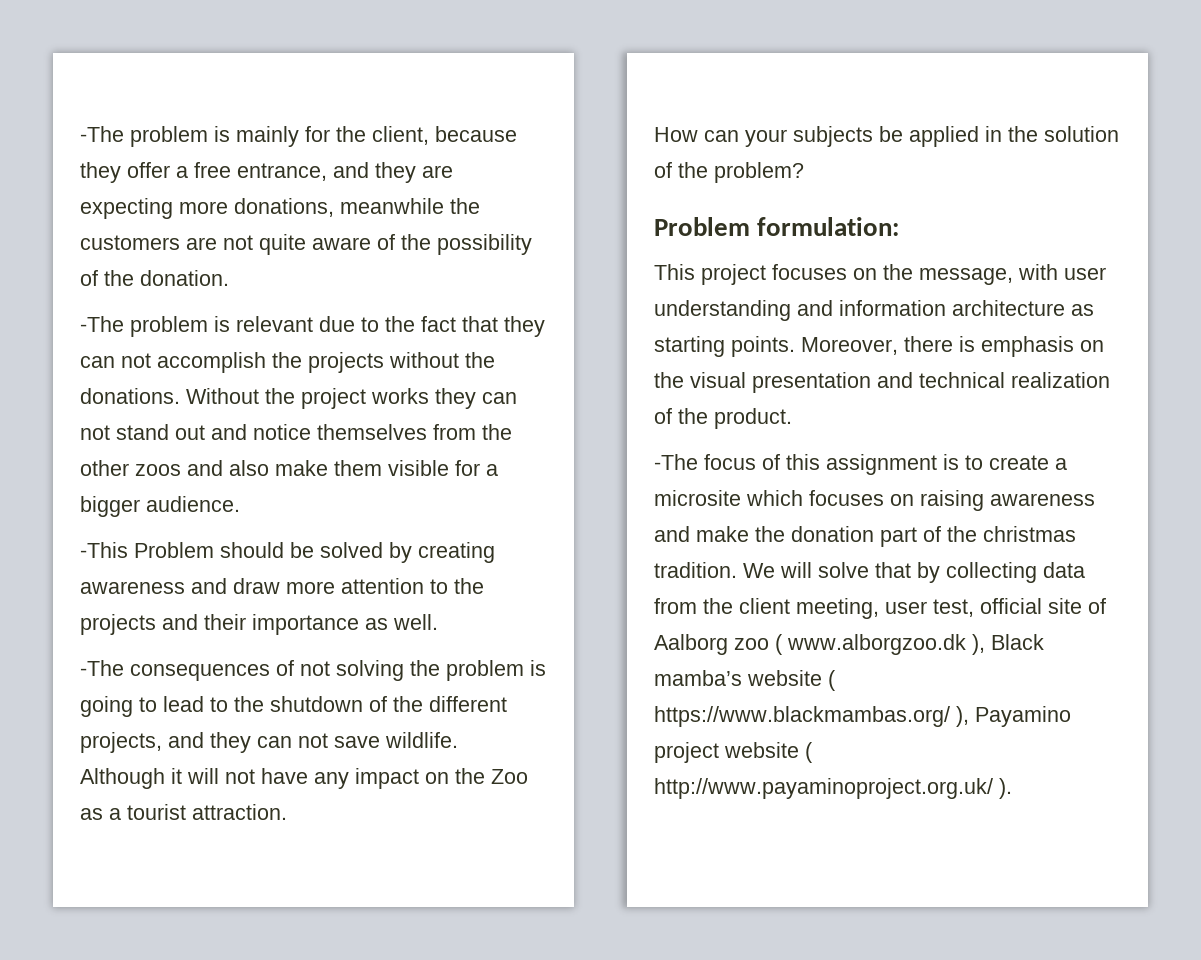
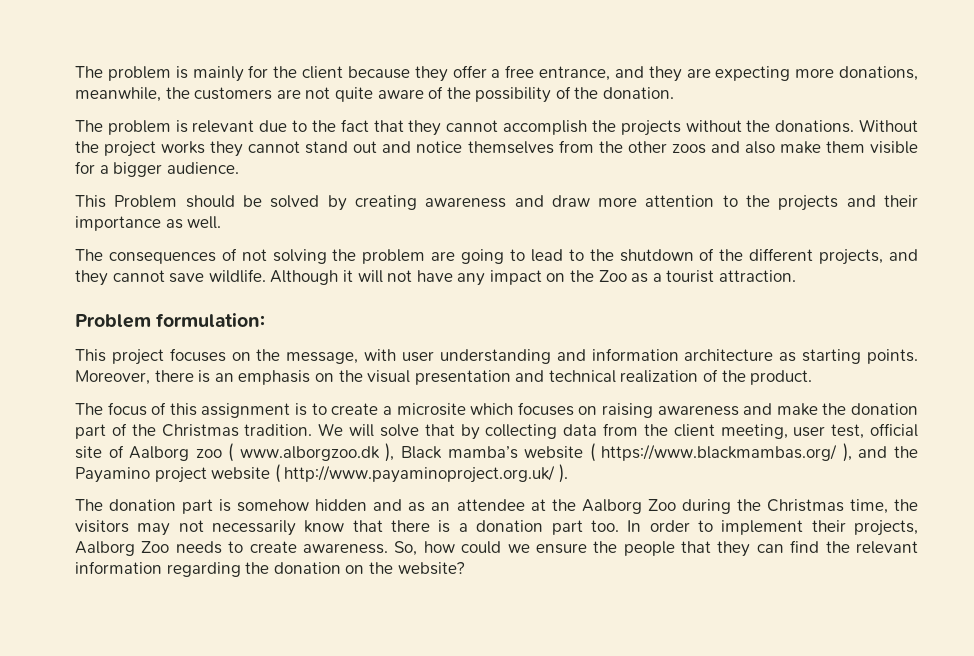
- -The problem is mainly for the client, because they offer a free entrance, and they are expecting more donations, meanwhile the customers are not quite aware of the possibility of the donation.
+ The problem is mainly for the client because they offer a free entrance, and they are expecting more donations, meanwhile, the customers are not quite aware of the possibility of the donation.
- -The problem is relevant due to the fact that they can not accomplish the projects without the donations.
+ The problem is relevant due to the fact that they cannot accomplish the projects without the donations.
- Without the project works they can not stand out and notice themselves from the other zoos and also make them visible for a bigger audience.
+ Without the project works they cannot stand out and notice themselves from the other zoos and also make them visible for a bigger audience.
- -This Problem should be solved by creating awareness and draw more attention to the projects and their importance as well.
+ This Problem should be solved by creating awareness and draw more attention to the projects and their importance as well.
- -The consequences of not solving the problem is going to lead to the shutdown of the different projects, and they can not save wildlife.
+ The consequences of not solving the problem are going to lead to the shutdown of the different projects, and they cannot save wildlife.
- How can your subjects be applied in the solution of the problem?
- Moreover, there is emphasis on the visual presentation and technical realization of the product.
+ Moreover, there is an emphasis on the visual presentation and technical realization of the product.
- -The focus of this assignment is to create a microsite which focuses on raising awareness and make the donation part of the christmas tradition.
+ The focus of this assignment is to create a microsite which focuses on raising awareness and make the donation part of the Christmas tradition.
- We will solve that by collecting data from the client meeting, user test, official site of Aalborg zoo ( www.alborgzoo.dk ), Black mamba’s website ( https://www.blackmambas.org/ ), Payamino project website ( http://www.payaminoproject.org.uk/ ).
+ We will solve that by collecting data from the client meeting, user test, official site of Aalborg zoo ( www.alborgzoo.dk ), Black mamba’s website ( https://www.blackmambas.org/ ), and the Payamino project website ( http://www.payaminoproject.org.uk/ ).
+ The donation part is somehow hidden and as an attendee at the Aalborg Zoo during the Christmas time, the visitors may not necessarily know that there is a donation part too. In order to implement their projects, Aalborg Zoo needs to create awareness. So, how could we ensure the people that they can find the relevant information regarding the donation on the website?

